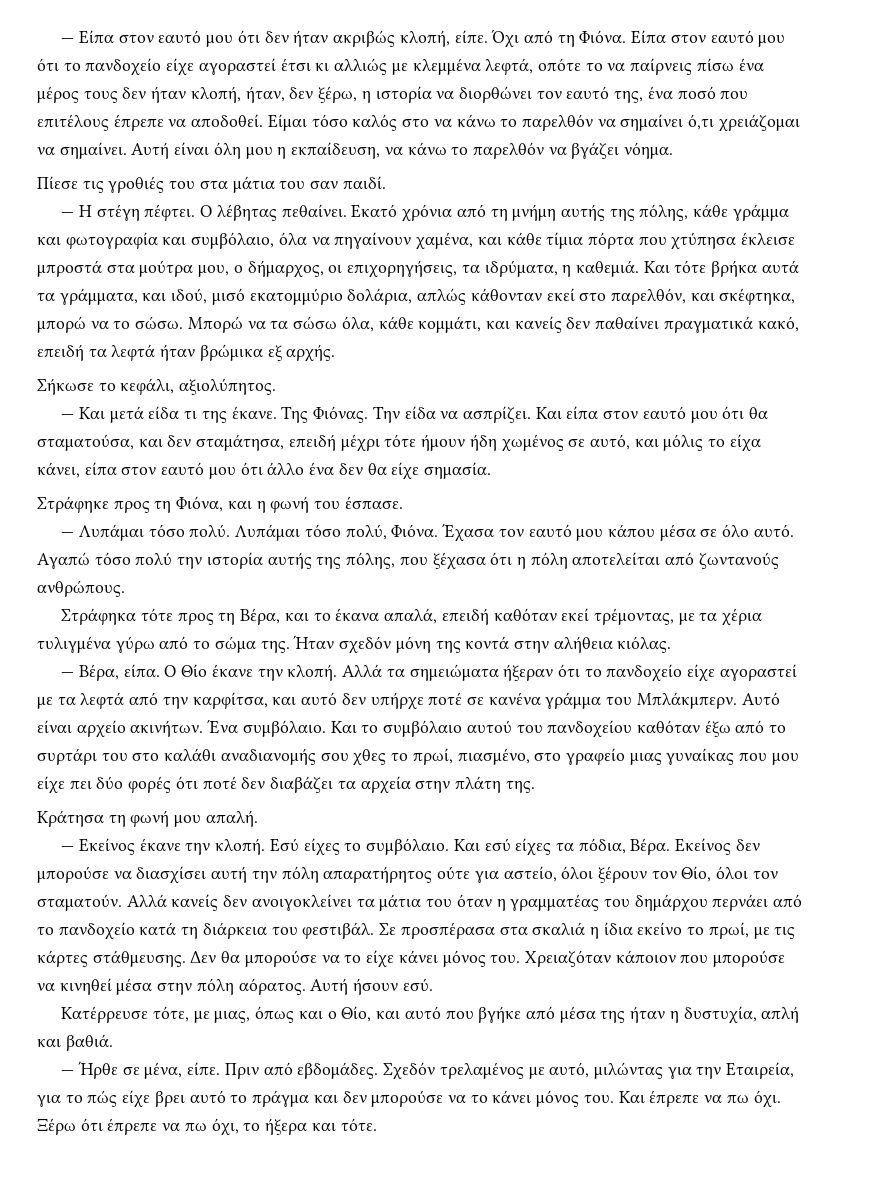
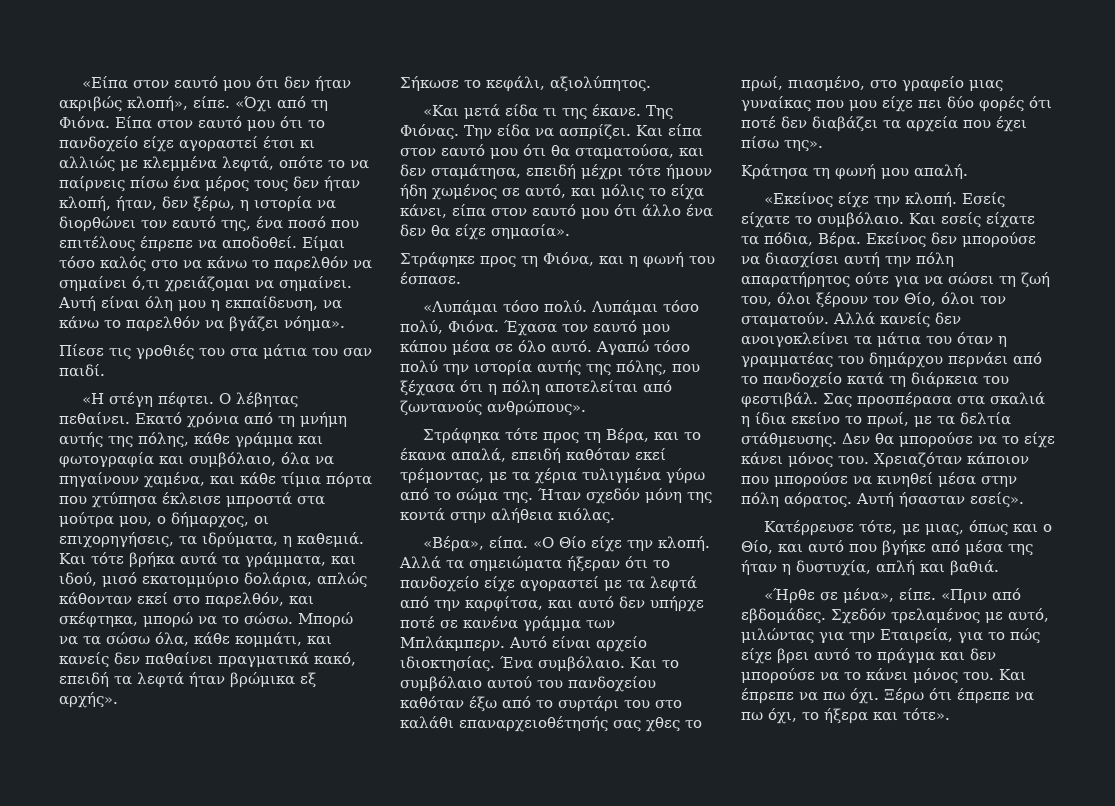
- — Είπα στον εαυτό μου ότι δεν ήταν ακριβώς κλοπή, είπε. Όχι από τη Φιόνα.
+ «Είπα στον εαυτό μου ότι δεν ήταν ακριβώς κλοπή», είπε. «Όχι από τη Φιόνα.
- Αυτή είναι όλη μου η εκπαίδευση, να κάνω το παρελθόν να βγάζει νόημα.
+ Αυτή είναι όλη μου η εκπαίδευση, να κάνω το παρελθόν να βγάζει νόημα».
- — Η στέγη πέφτει.
+ «Η στέγη πέφτει.
- Μπορώ να τα σώσω όλα, κάθε κομμάτι, και κανείς δεν παθαίνει πραγματικά κακό, επειδή τα λεφτά ήταν βρώμικα εξ αρχής.
+ Μπορώ να τα σώσω όλα, κάθε κομμάτι, και κανείς δεν παθαίνει πραγματικά κακό, επειδή τα λεφτά ήταν βρώμικα εξ αρχής».
- — Και μετά είδα τι της έκανε.
+ «Και μετά είδα τι της έκανε.
- Και είπα στον εαυτό μου ότι θα σταματούσα, και δεν σταμάτησα, επειδή μέχρι τότε ήμουν ήδη χωμένος σε αυτό, και μόλις το είχα κάνει, είπα στον εαυτό μου ότι άλλο ένα δεν θα είχε σημασία.
+ Και είπα στον εαυτό μου ότι θα σταματούσα, και δεν σταμάτησα, επειδή μέχρι τότε ήμουν ήδη χωμένος σε αυτό, και μόλις το είχα κάνει, είπα στον εαυτό μου ότι άλλο ένα δεν θα είχε σημασία».
- — Λυπάμαι τόσο πολύ.
+ «Λυπάμαι τόσο πολύ.
- Αγαπώ τόσο πολύ την ιστορία αυτής της πόλης, που ξέχασα ότι η πόλη αποτελείται από ζωντανούς ανθρώπους.
+ Αγαπώ τόσο πολύ την ιστορία αυτής της πόλης, που ξέχασα ότι η πόλη αποτελείται από ζωντανούς ανθρώπους».
- — Βέρα, είπα. Ο Θίο έκανε την κλοπή.
+ «Βέρα», είπα. «Ο Θίο είχε την κλοπή.
- Αλλά τα σημειώματα ήξεραν ότι το πανδοχείο είχε αγοραστεί με τα λεφτά από την καρφίτσα, και αυτό δεν υπήρχε ποτέ σε κανένα γράμμα του Μπλάκμπερν.
+ Αλλά τα σημειώματα ήξεραν ότι το πανδοχείο είχε αγοραστεί με τα λεφτά από την καρφίτσα, και αυτό δεν υπήρχε ποτέ σε κανένα γράμμα των Μπλάκμπερν.
- Αυτό είναι αρχείο ακινήτων.
+ Αυτό είναι αρχείο ιδιοκτησίας.
- Και το συμβόλαιο αυτού του πανδοχείου καθόταν έξω από το συρτάρι του στο καλάθι αναδιανομής σου χθες το πρωί, πιασμένο, στο γραφείο μιας γυναίκας που μου είχε πει δύο φορές ότι ποτέ δεν διαβάζει τα αρχεία στην πλάτη της.
+ Και το συμβόλαιο αυτού του πανδοχείου καθόταν έξω από το συρτάρι του στο καλάθι επαναρχειοθέτησής σας χθες το πρωί, πιασμένο, στο γραφείο μιας γυναίκας που μου είχε πει δύο φορές ότι ποτέ δεν διαβάζει τα αρχεία που έχει πίσω της».
- — Εκείνος έκανε την κλοπή. Εσύ είχες το συμβόλαιο.
+ «Εκείνος είχε την κλοπή. Εσείς είχατε το συμβόλαιο.
- Και εσύ είχες τα πόδια, Βέρα.
+ Και εσείς είχατε τα πόδια, Βέρα.
- Εκείνος δεν μπορούσε να διασχίσει αυτή την πόλη απαρατήρητος ούτε για αστείο, όλοι ξέρουν τον Θίο, όλοι τον σταματούν.
+ Εκείνος δεν μπορούσε να διασχίσει αυτή την πόλη απαρατήρητος ούτε για να σώσει τη ζωή του, όλοι ξέρουν τον Θίο, όλοι τον σταματούν.
- Σε προσπέρασα στα σκαλιά η ίδια εκείνο το πρωί, με τις κάρτες στάθμευσης.
+ Σας προσπέρασα στα σκαλιά η ίδια εκείνο το πρωί, με τα δελτία στάθμευσης.
- Αυτή ήσουν εσύ.
+ Αυτή ήσασταν εσείς».
- — Ήρθε σε μένα, είπε. Πριν από εβδομάδες.
+ «Ήρθε σε μένα», είπε. «Πριν από εβδομάδες.
- Ξέρω ότι έπρεπε να πω όχι, το ήξερα και τότε.
+ Ξέρω ότι έπρεπε να πω όχι, το ήξερα και τότε».

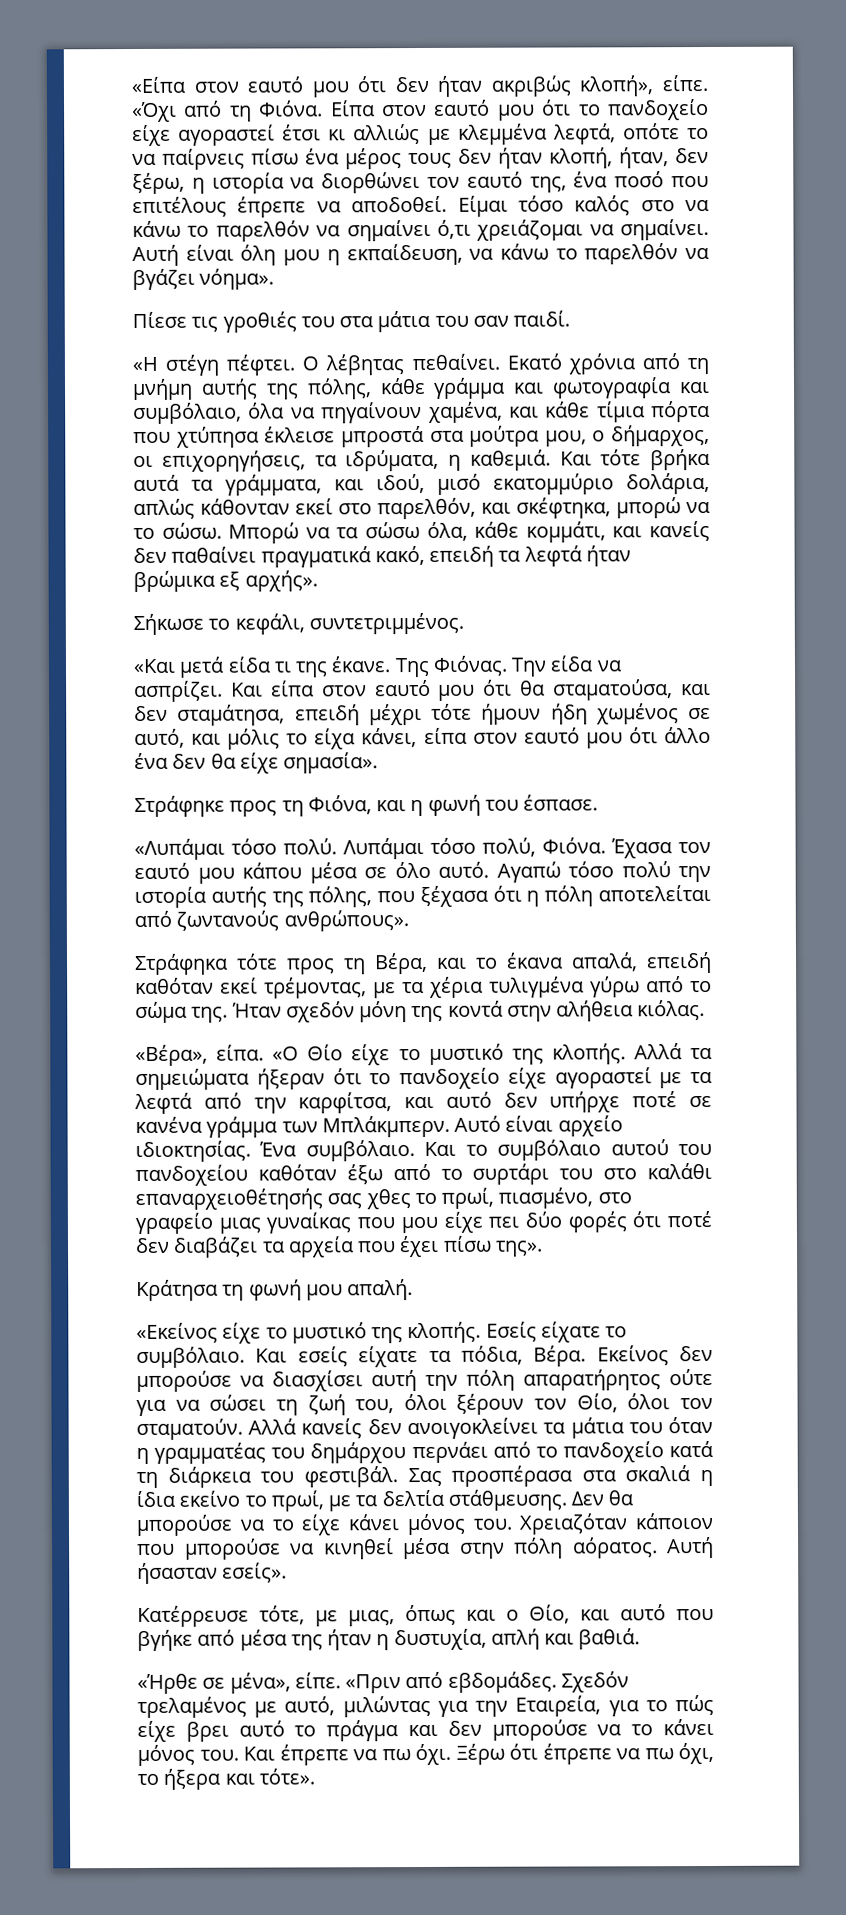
- Σήκωσε το κεφάλι, αξιολύπητος.
+ Σήκωσε το κεφάλι, συντετριμμένος.
- «Ο Θίο είχε την κλοπή.
+ «Ο Θίο είχε το μυστικό της κλοπής.
- «Εκείνος είχε την κλοπή.
+ «Εκείνος είχε το μυστικό της κλοπής.

